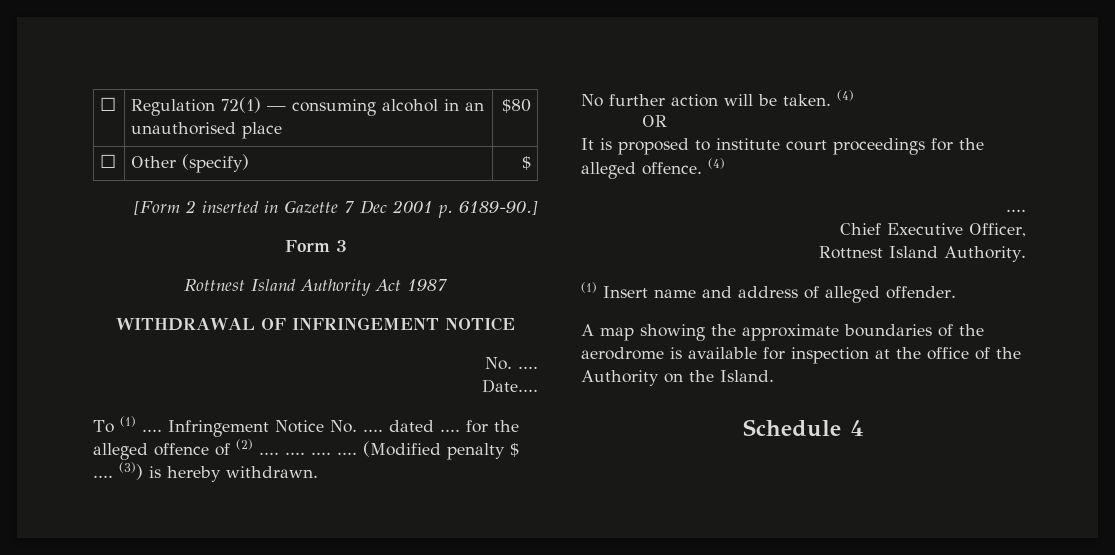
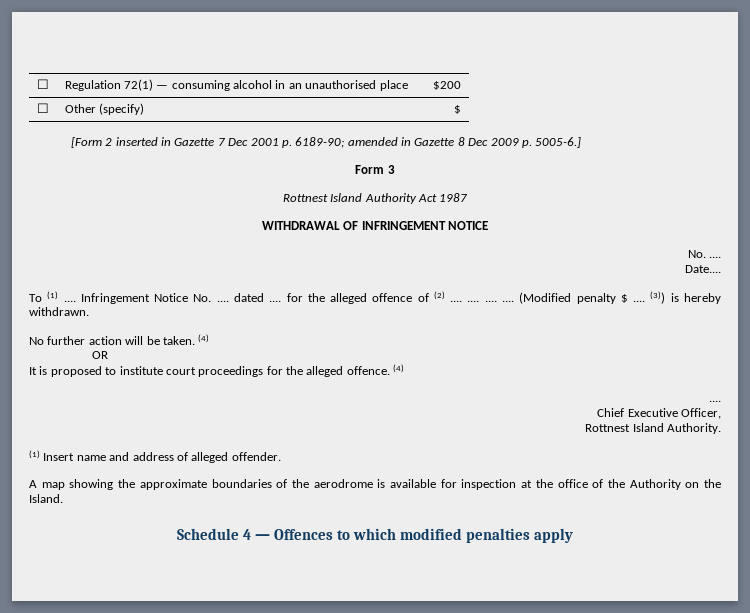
- ☐ | Regulation 72(1) — consuming alcohol in an unauthorised place | $80
+ ☐ | Regulation 72(1) — consuming alcohol in an unauthorised place | $200
- [Form 2 inserted in Gazette 7 Dec 2001 p. 6189-90.]
+ [Form 2 inserted in Gazette 7 Dec 2001 p. 6189-90; amended in Gazette 8 Dec 2009 p. 5005-6.]
- Schedule 4
+ Schedule 4 — Offences to which modified penalties apply

